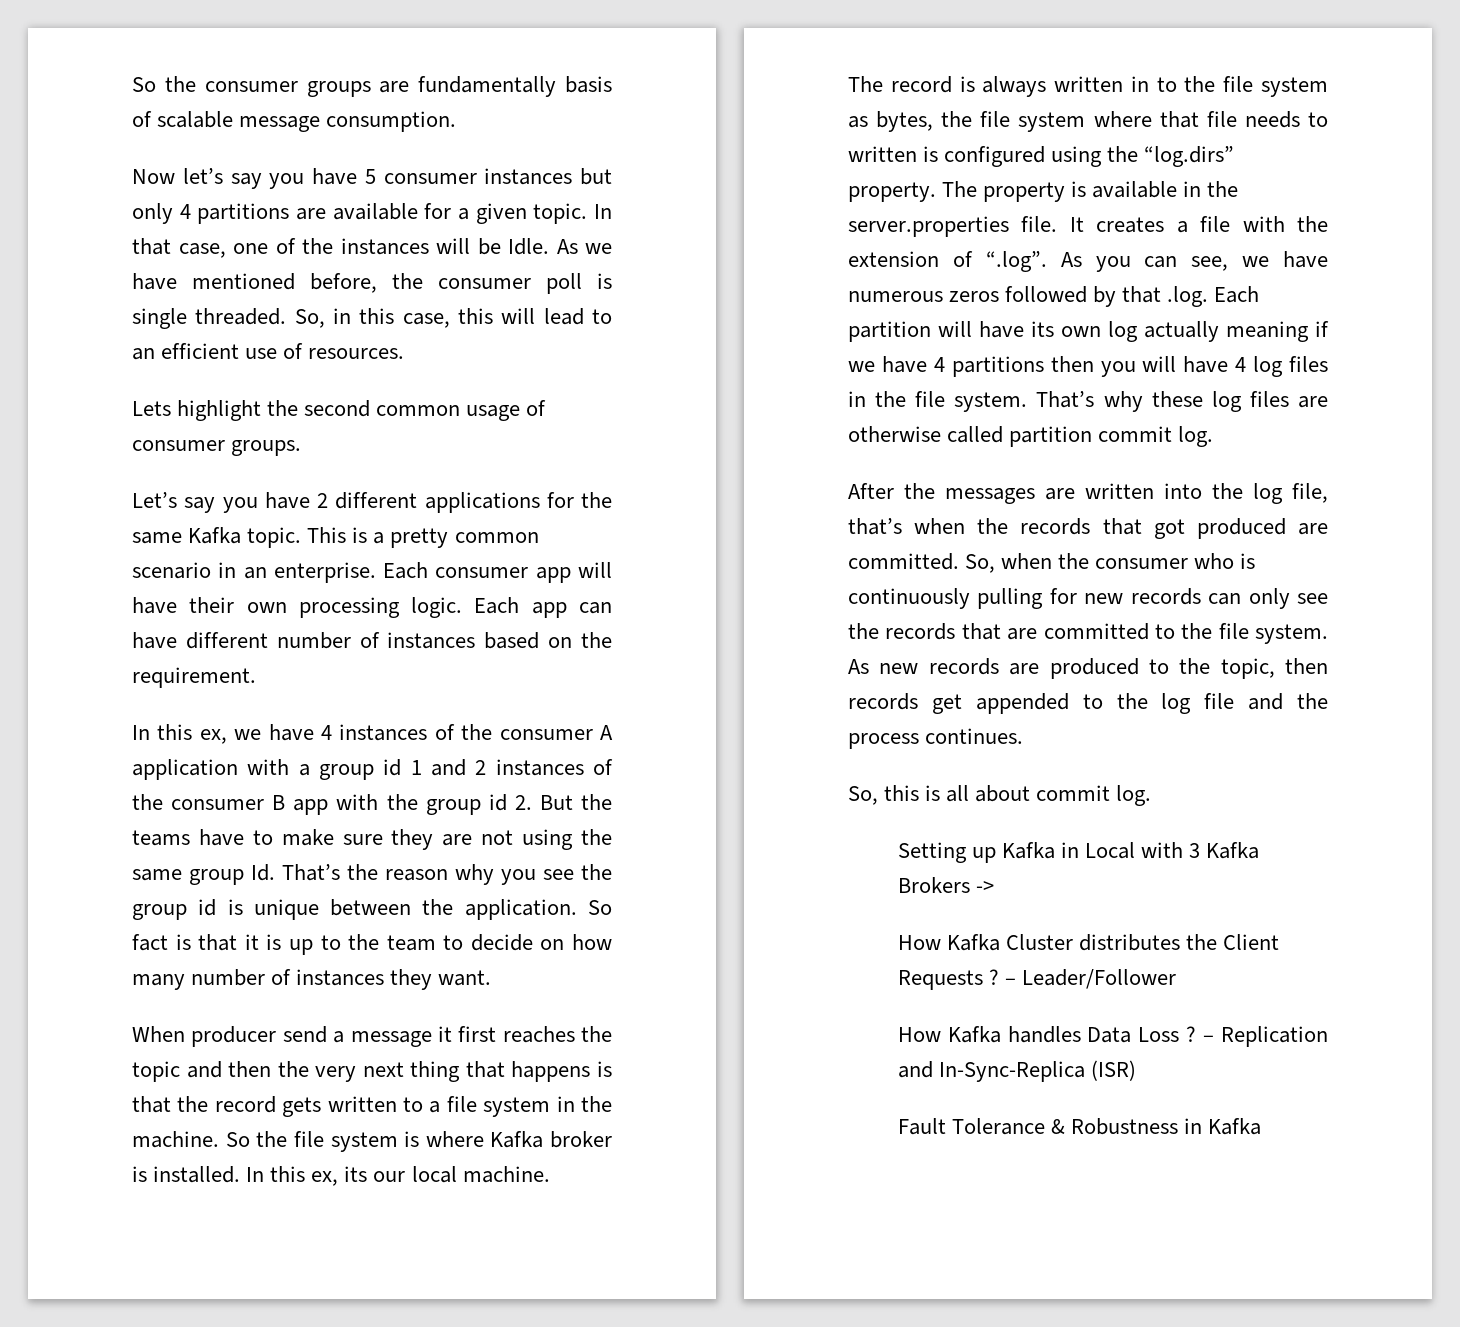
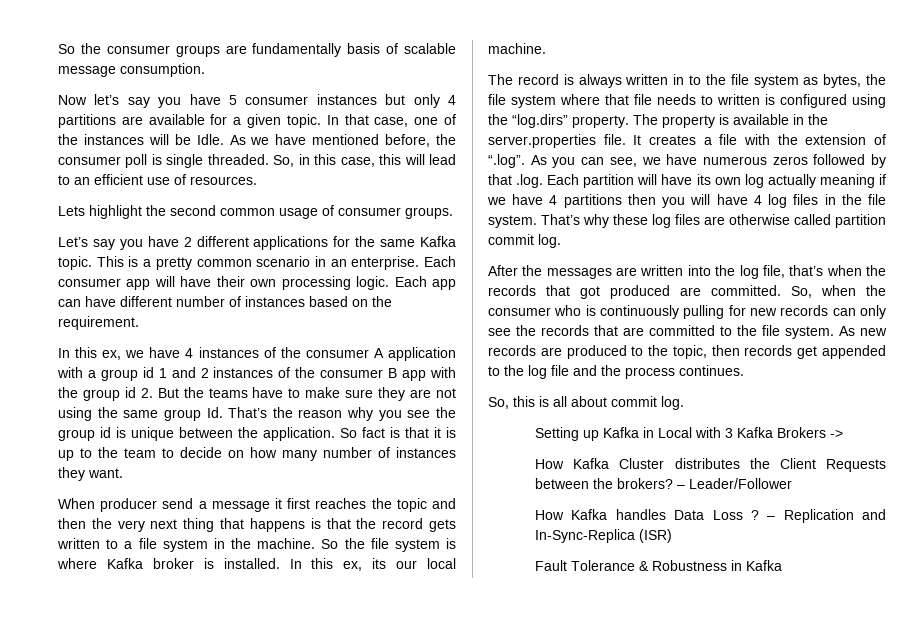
- How Kafka Cluster distributes the Client Requests ?
+ How Kafka Cluster distributes the Client Requests between the brokers?

